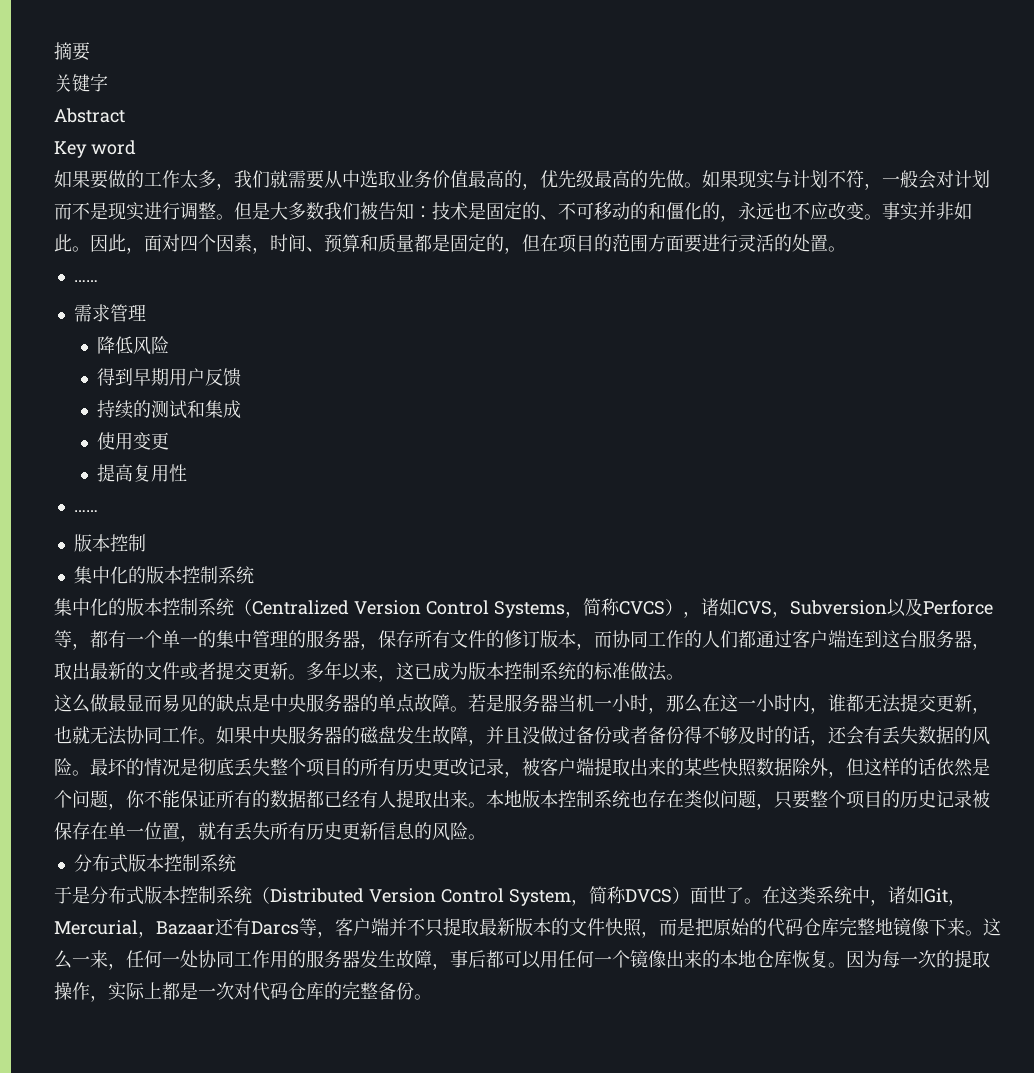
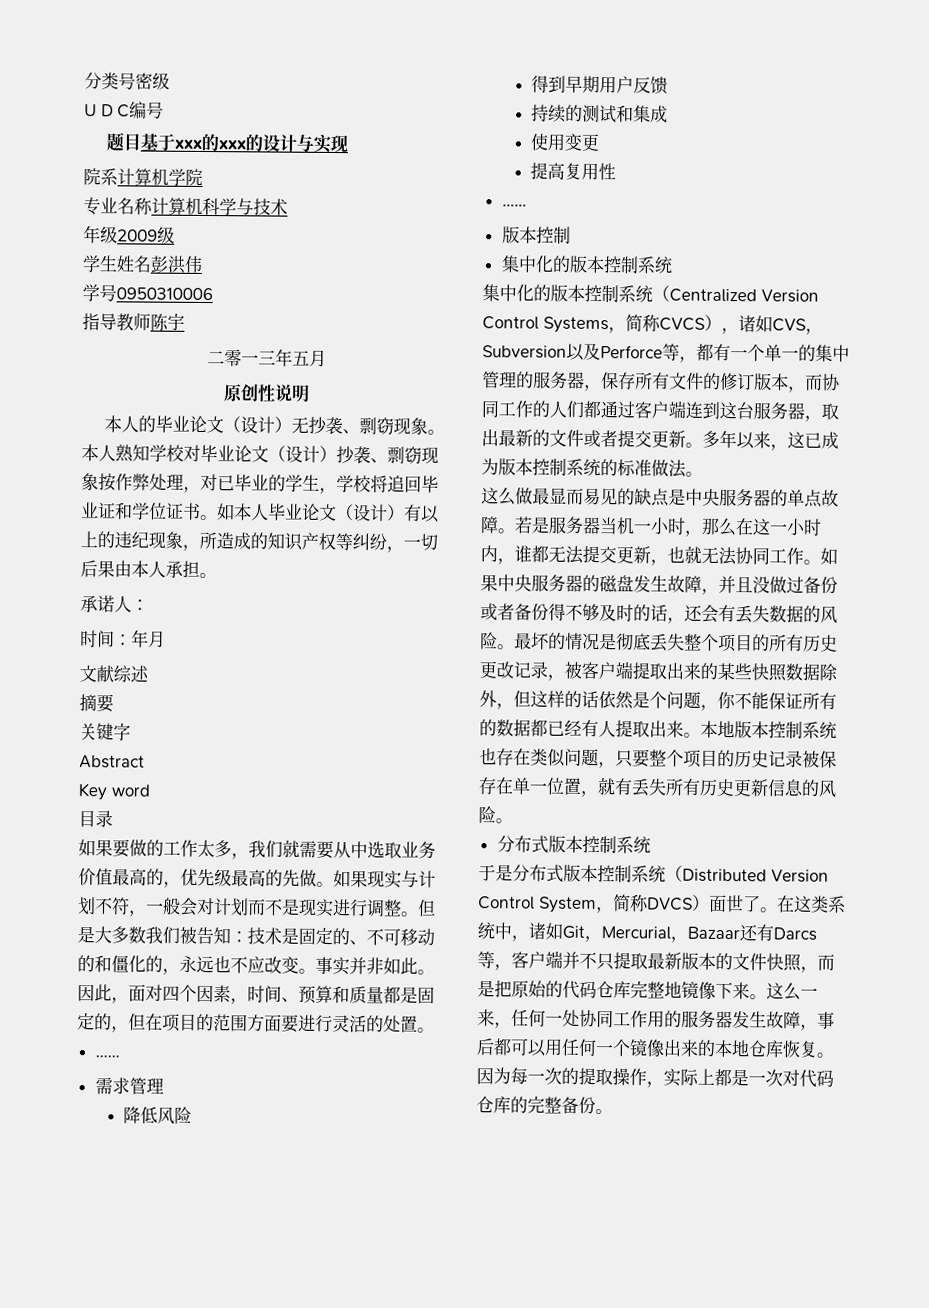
+ 分类号密级
+ U D C编号
+ 题目基于xxx的xxx的设计与实现
+ 院系计算机学院
+ 专业名称计算机科学与技术
+ 年级2009级
+ 学生姓名彭洪伟
+ 学号0950310006
+ 指导教师陈宇
+ 二零一三年五月
+ 原创性说明
+ 本人的毕业论文（设计）无抄袭、剽窃现象。本人熟知学校对毕业论文（设计）抄袭、剽窃现象按作弊处理，对已毕业的学生，学校将追回毕业证和学位证书。如本人毕业论文（设计）有以上的违纪现象，所造成的知识产权等纠纷，一切后果由本人承担。
+ 承诺人：
+ 时间：年月
+ 文献综述
+ 目录

